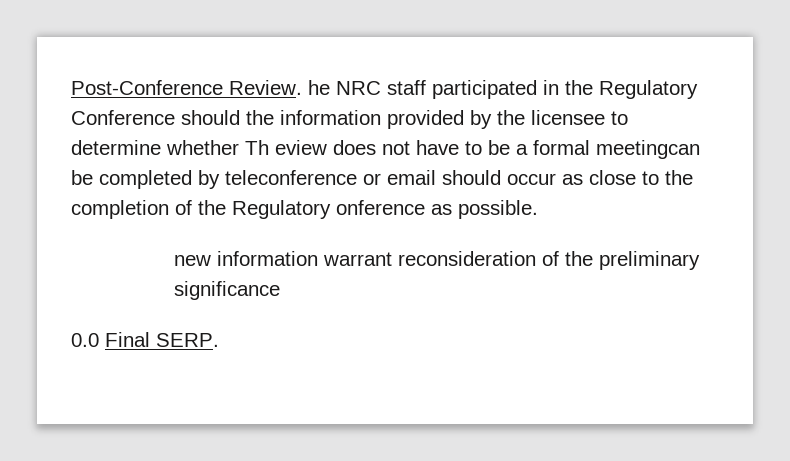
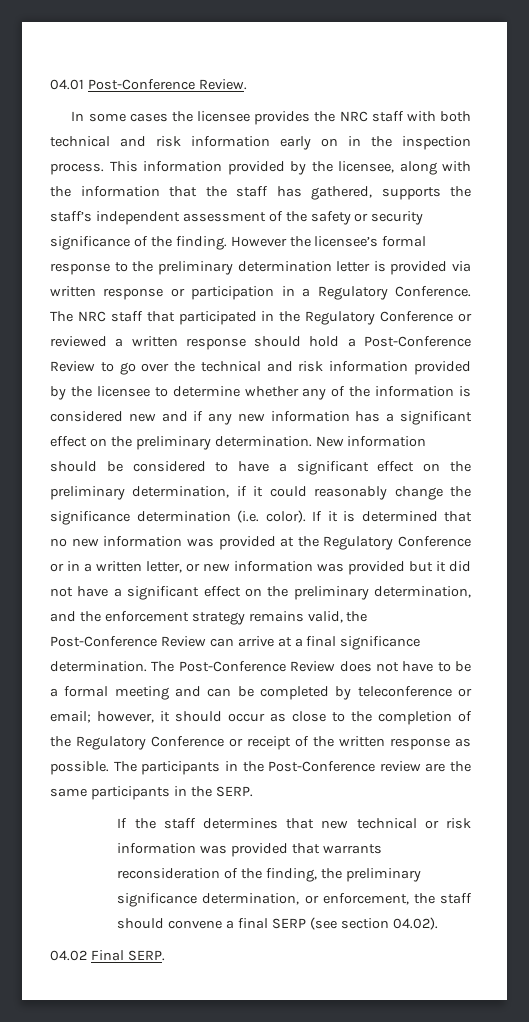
- Post-Conference Review. he NRC staff participated in the Regulatory Conference should the information provided by the licensee to determine whether Th eview does not have to be a formal meetingcan be completed by teleconference or email should occur as close to the completion of the Regulatory onference as possible.
- new information warrant reconsideration of the preliminary significance
- 0.0 Final SERP.
+ 04.01 Post-Conference Review.
+ In some cases the licensee provides the NRC staff with both technical and risk information early on in the inspection process. This information provided by the licensee, along with the information that the staff has gathered, supports the staff’s independent assessment of the safety or security significance of the finding. However the licensee’s formal response to the preliminary determination letter is provided via written response or participation in a Regulatory Conference. The NRC staff that participated in the Regulatory Conference or reviewed a written response should hold a Post-Conference Review to go over the technical and risk information provided by the licensee to determine whether any of the information is considered new and if any new information has a significant effect on the preliminary determination. New information should be considered to have a significant effect on the preliminary determination, if it could reasonably change the significance determination (i.e. color). If it is determined that no new information was provided at the Regulatory Conference or in a written letter, or new information was provided but it did not have a significant effect on the preliminary determination, and the enforcement strategy remains valid, the Post-Conference Review can arrive at a final significance determination. The Post-Conference Review does not have to be a formal meeting and can be completed by teleconference or email; however, it should occur as close to the completion of the Regulatory Conference or receipt of the written response as possible. The participants in the Post-Conference review are the same participants in the SERP.
+ If the staff determines that new technical or risk information was provided that warrants reconsideration of the finding, the preliminary significance determination, or enforcement, the staff should convene a final SERP (see section 04.02).
+ 04.02 Final SERP.

